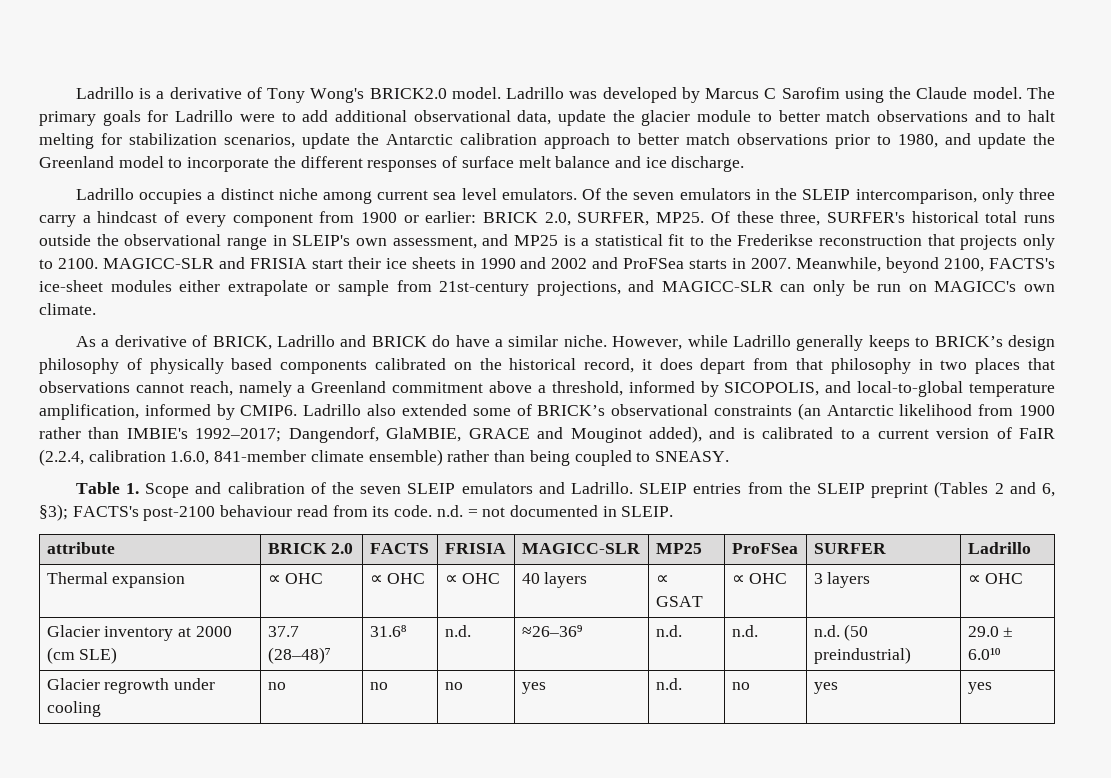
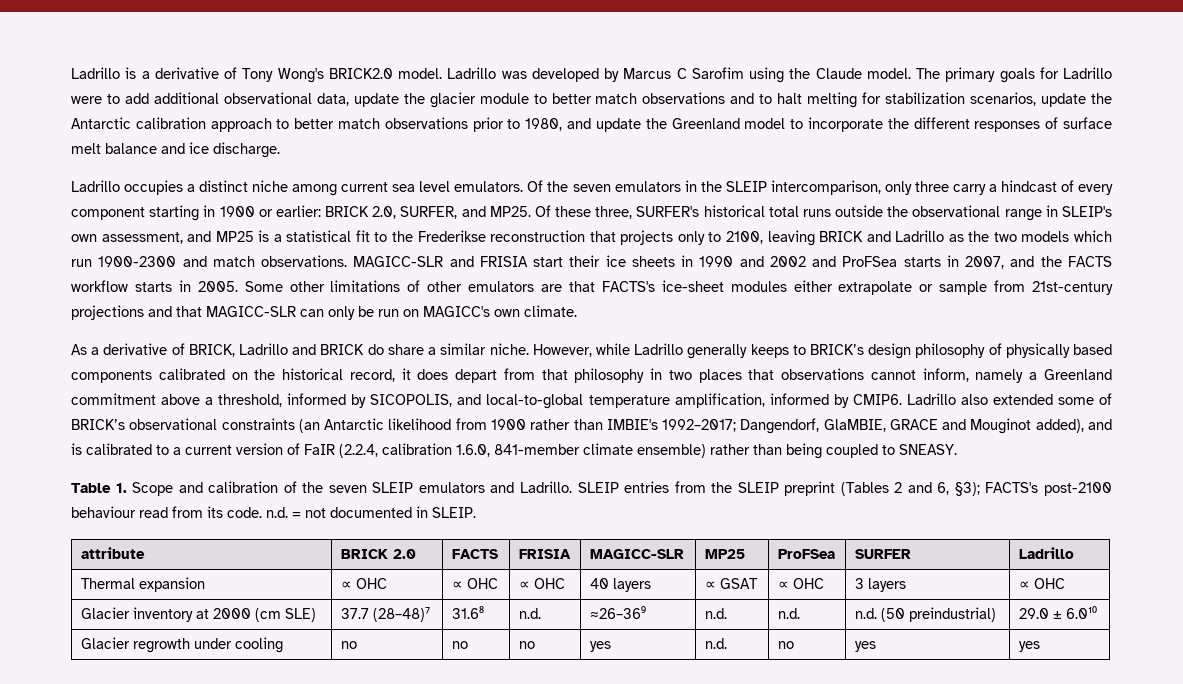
- Of the seven emulators in the SLEIP intercomparison, only three carry a hindcast of every component from 1900 or earlier: BRICK 2.0, SURFER, MP25.
+ Of the seven emulators in the SLEIP intercomparison, only three carry a hindcast of every component starting in 1900 or earlier: BRICK 2.0, SURFER, and MP25.
- Of these three, SURFER's historical total runs outside the observational range in SLEIP's own assessment, and MP25 is a statistical fit to the Frederikse reconstruction that projects only to 2100.
+ Of these three, SURFER's historical total runs outside the observational range in SLEIP's own assessment, and MP25 is a statistical fit to the Frederikse reconstruction that projects only to 2100, leaving BRICK and Ladrillo as the two models which run 1900-2300 and match observations.
- MAGICC-SLR and FRISIA start their ice sheets in 1990 and 2002 and ProFSea starts in 2007. Meanwhile, beyond 2100, FACTS's ice-sheet modules either extrapolate or sample from 21st-century projections, and MAGICC-SLR can only be run on MAGICC's own climate.
+ MAGICC-SLR and FRISIA start their ice sheets in 1990 and 2002 and ProFSea starts in 2007, and the FACTS workflow starts in 2005. Some other limitations of other emulators are that FACTS's ice-sheet modules either extrapolate or sample from 21st-century projections and that MAGICC-SLR can only be run on MAGICC's own climate.
- As a derivative of BRICK, Ladrillo and BRICK do have a similar niche.
+ As a derivative of BRICK, Ladrillo and BRICK do share a similar niche.
- However, while Ladrillo generally keeps to BRICK’s design philosophy of physically based components calibrated on the historical record, it does depart from that philosophy in two places that observations cannot reach, namely a Greenland commitment above a threshold, informed by SICOPOLIS, and local-to-global temperature amplification, informed by CMIP6.
+ However, while Ladrillo generally keeps to BRICK’s design philosophy of physically based components calibrated on the historical record, it does depart from that philosophy in two places that observations cannot inform, namely a Greenland commitment above a threshold, informed by SICOPOLIS, and local-to-global temperature amplification, informed by CMIP6.

